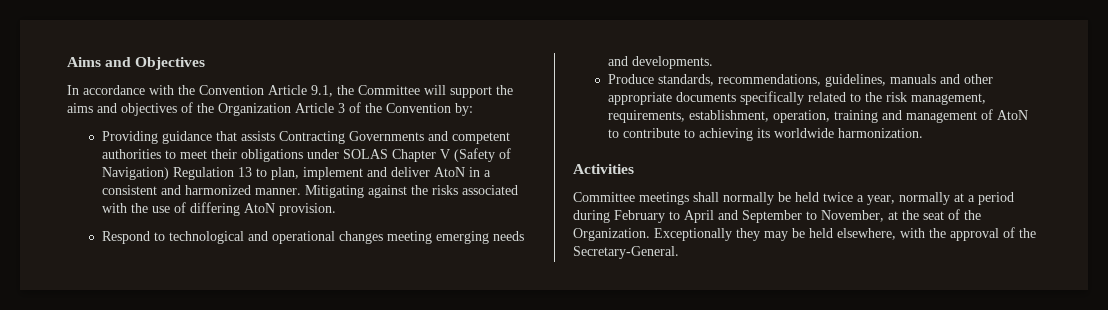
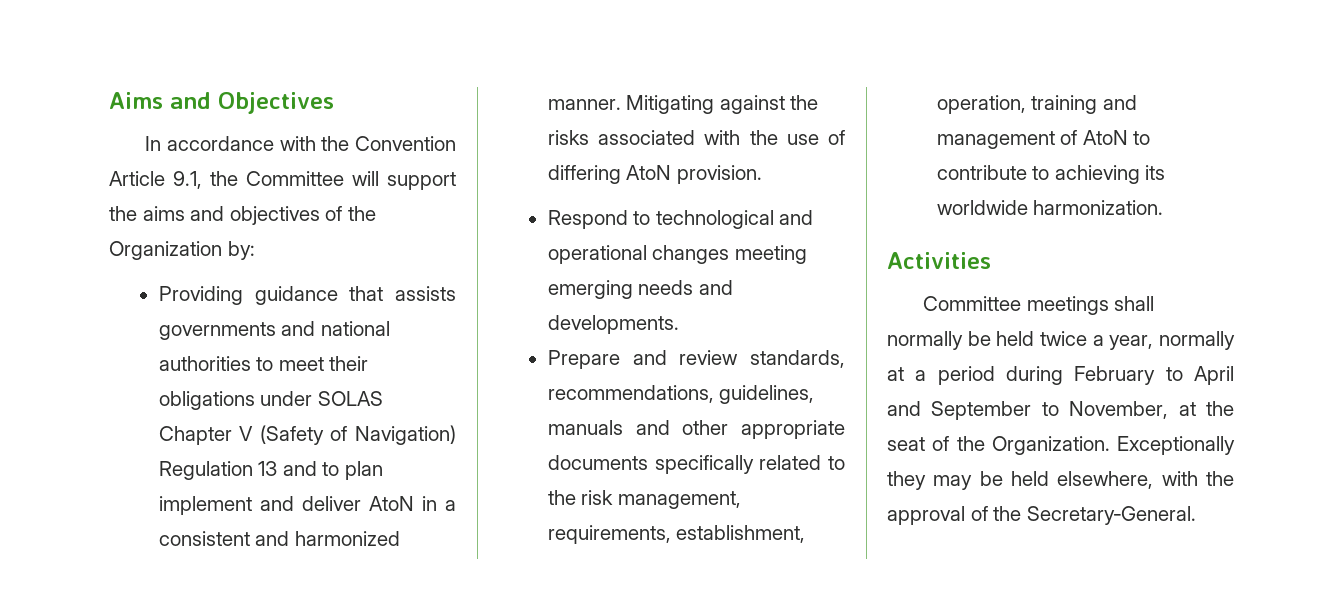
- In accordance with the Convention Article 9.1, the Committee will support the aims and objectives of the Organization Article 3 of the Convention by:
+ In accordance with the Convention Article 9.1, the Committee will support the aims and objectives of the Organization by:
- Providing guidance that assists Contracting Governments and competent authorities to meet their obligations under SOLAS Chapter V (Safety of Navigation) Regulation 13 to plan, implement and deliver AtoN in a consistent and harmonized manner.
+ Providing guidance that assists governments and national authorities to meet their obligations under SOLAS Chapter V (Safety of Navigation) Regulation 13 and to plan implement and deliver AtoN in a consistent and harmonized manner.
- Produce standards, recommendations, guidelines, manuals and other appropriate documents specifically related to the risk management, requirements, establishment, operation, training and management of AtoN to contribute to achieving its worldwide harmonization.
+ Prepare and review standards, recommendations, guidelines, manuals and other appropriate documents specifically related to the risk management, requirements, establishment, operation, training and management of AtoN to contribute to achieving its worldwide harmonization.

